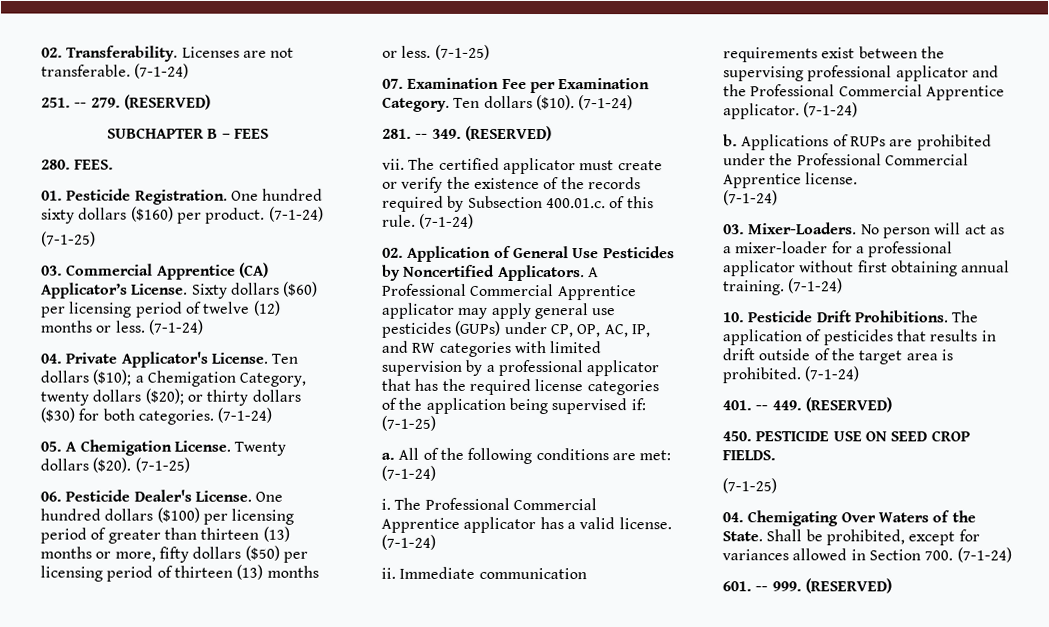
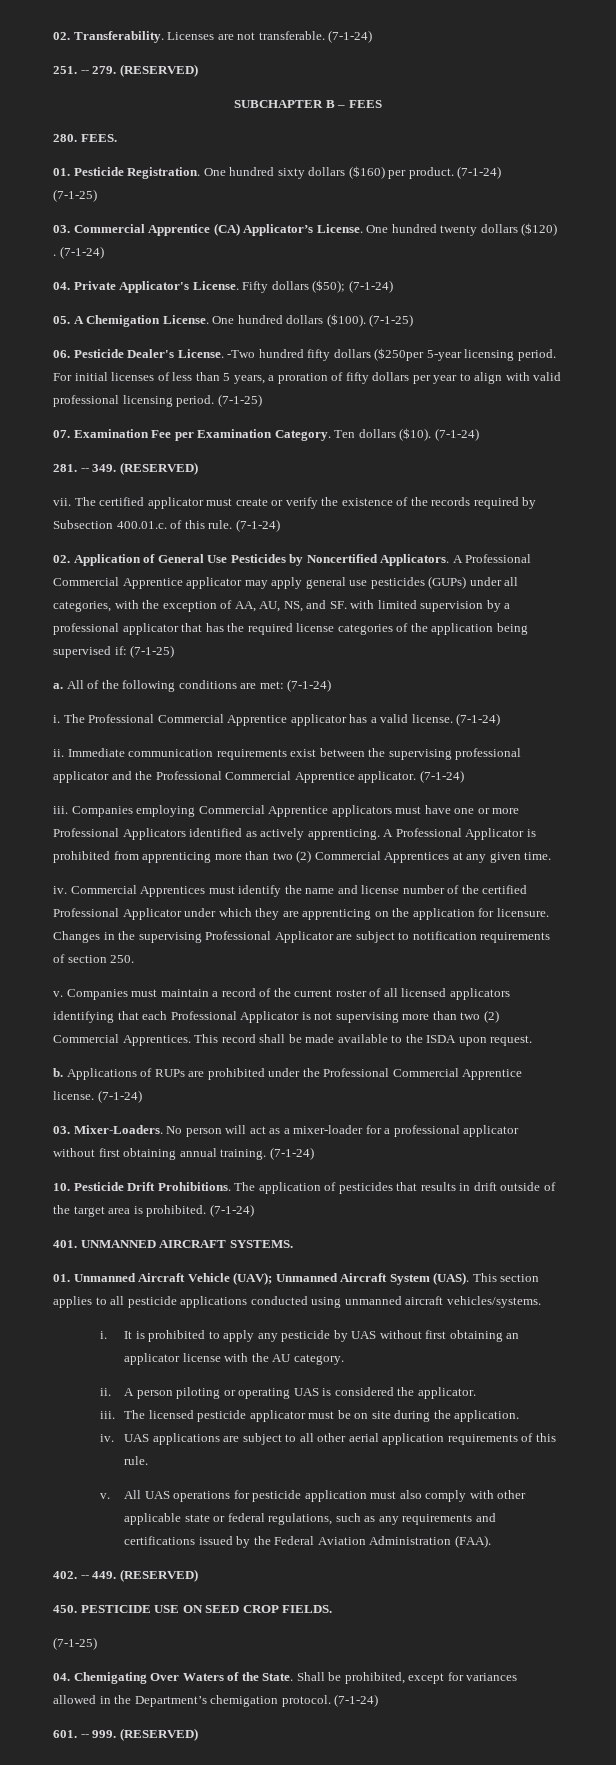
- Sixty dollars ($60) per licensing period of twelve (12) months or less.
+ One hundred twenty dollars ($120) .
- Ten dollars ($10); a Chemigation Category, twenty dollars ($20); or thirty dollars ($30) for both categories. (7-1-24)
+ Fifty dollars ($50); (7-1-24)
- Twenty dollars ($20).
+ One hundred dollars ($100).
- One hundred dollars ($100) per licensing period of greater than thirteen (13) months or more, fifty dollars ($50) per licensing period of thirteen (13) months or less.
+ -Two hundred fifty dollars ($250per 5-year licensing period. For initial licenses of less than 5 years, a proration of fifty dollars per year to align with valid professional licensing period.
- A Professional Commercial Apprentice applicator may apply general use pesticides (GUPs) under CP, OP, AC, IP, and RW categories with limited supervision by a professional applicator that has the required license categories of the application being supervised if: (7-1-25)
+ A Professional Commercial Apprentice applicator may apply general use pesticides (GUPs) under all categories, with the exception of AA, AU, NS, and SF. with limited supervision by a professional applicator that has the required license categories of the application being supervised if: (7-1-25)
+ iii. Companies employing Commercial Apprentice applicators must have one or more Professional Applicators identified as actively apprenticing. A Professional Applicator is prohibited from apprenticing more than two (2) Commercial Apprentices at any given time.
+ iv. Commercial Apprentices must identify the name and license number of the certified Professional Applicator under which they are apprenticing on the application for licensure. Changes in the supervising Professional Applicator are subject to notification requirements of section 250.
+ v. Companies must maintain a record of the current roster of all licensed applicators identifying that each Professional Applicator is not supervising more than two (2) Commercial Apprentices. This record shall be made available to the ISDA upon request.
- Applications of RUPs are prohibited under the Professional Commercial Apprentice license.
- (7-1-24)
+ Applications of RUPs are prohibited under the Professional Commercial Apprentice license. (7-1-24)
- 401. -- 449. (RESERVED)
+ 401. UNMANNED AIRCRAFT SYSTEMS.
+ 01. Unmanned Aircraft Vehicle (UAV); Unmanned Aircraft System (UAS). This section applies to all pesticide applications conducted using unmanned aircraft vehicles/systems.
+ i. It is prohibited to apply any pesticide by UAS without first obtaining an applicator license with the AU category.
+ ii. A person piloting or operating UAS is considered the applicator.
+ iii. The licensed pesticide applicator must be on site during the application.
+ iv. UAS applications are subject to all other aerial application requirements of this rule.
+ v. All UAS operations for pesticide application must also comply with other applicable state or federal regulations, such as any requirements and certifications issued by the Federal Aviation Administration (FAA).
+ 402. -- 449. (RESERVED)
- Shall be prohibited, except for variances allowed in Section 700. (7-1-24)
+ Shall be prohibited, except for variances allowed in the Department’s chemigation protocol. (7-1-24)

